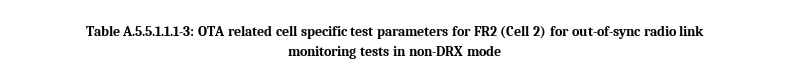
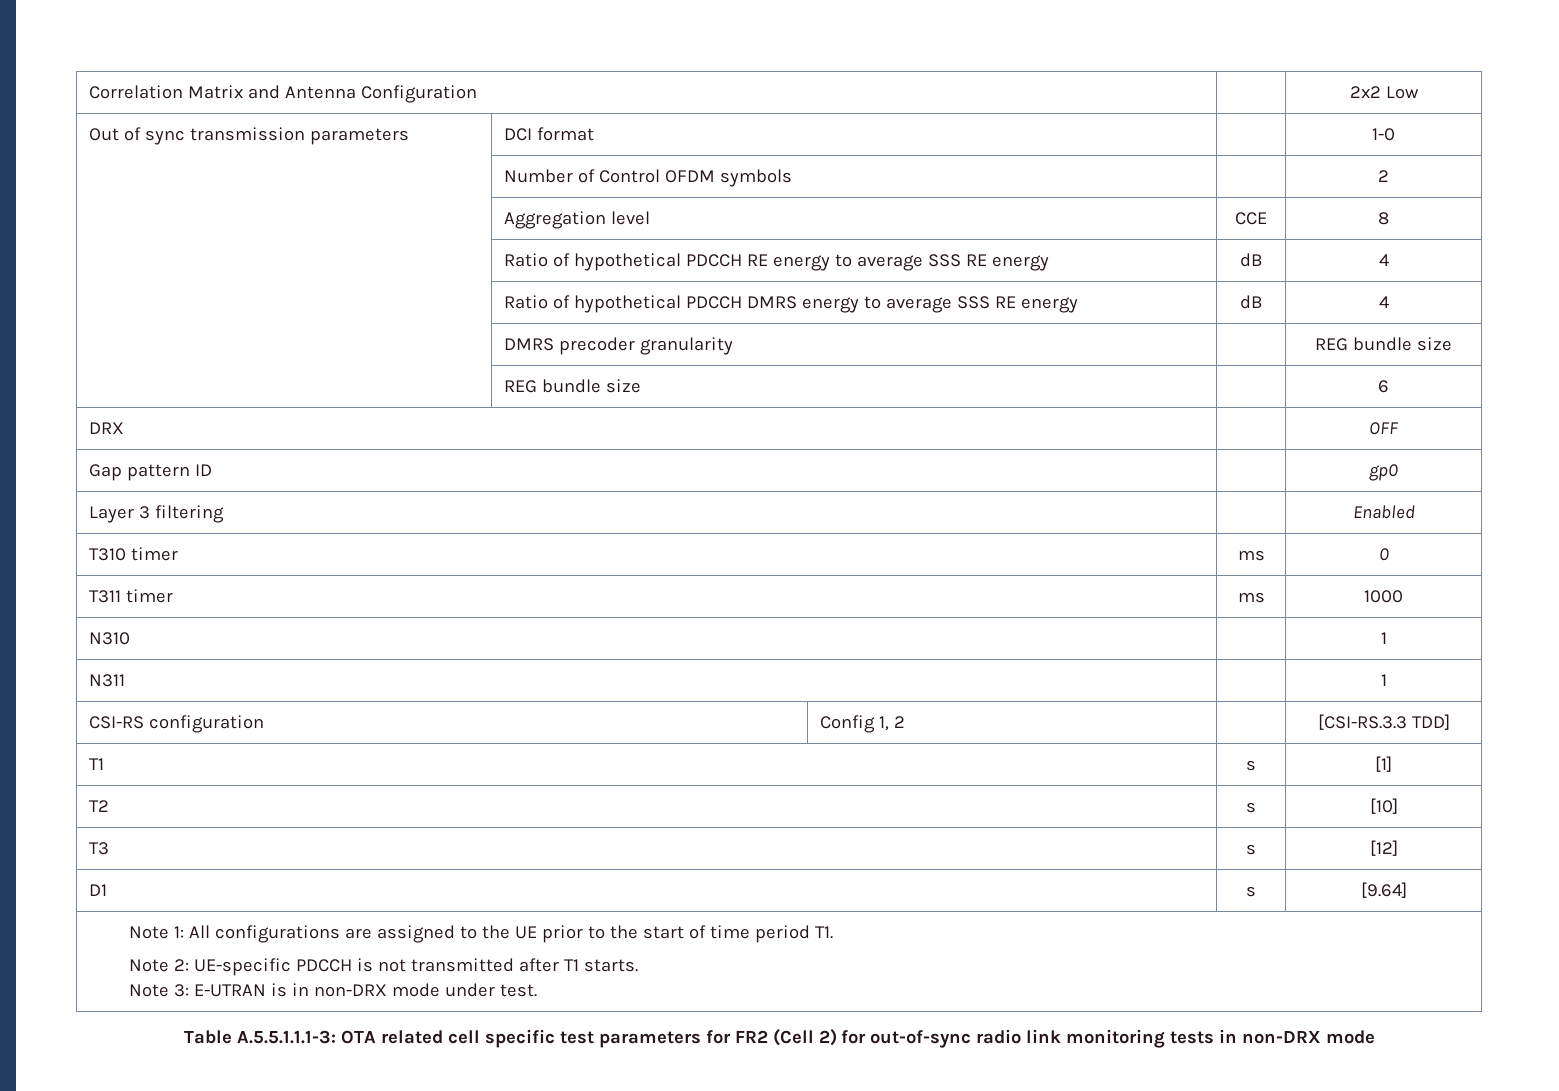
+ Correlation Matrix and Antenna Configuration | | 2x2 Low
+ Out of sync transmission parameters | DCI format | | 1-0
+ | Number of Control OFDM symbols | | 2
+ | Aggregation level | CCE | 8
+ | Ratio of hypothetical PDCCH RE energy to average SSS RE energy | dB | 4
+ | Ratio of hypothetical PDCCH DMRS energy to average SSS RE energy | dB | 4
+ | DMRS precoder granularity | | REG bundle size
+ | REG bundle size | | 6
+ DRX | | OFF
+ Gap pattern ID | | gp0
+ Layer 3 filtering | | Enabled
+ T310 timer | ms | 0
+ T311 timer | ms | 1000
+ N310 | | 1
+ N311 | | 1
+ CSI-RS configuration | Config 1, 2 | | [CSI-RS.3.3 TDD]
+ T1 | s | [1]
+ T2 | s | [10]
+ T3 | s | [12]
+ D1 | s | [9.64]
+ Note 1: All configurations are assigned to the UE prior to the start of time period T1.
+ Note 2: UE-specific PDCCH is not transmitted after T1 starts.
+ Note 3: E-UTRAN is in non-DRX mode under test.

